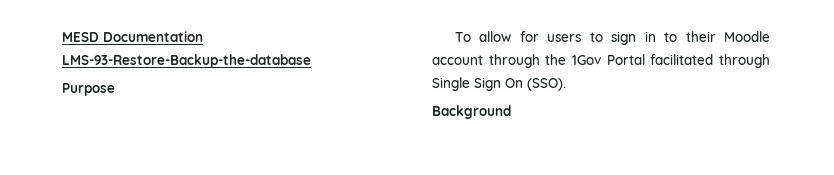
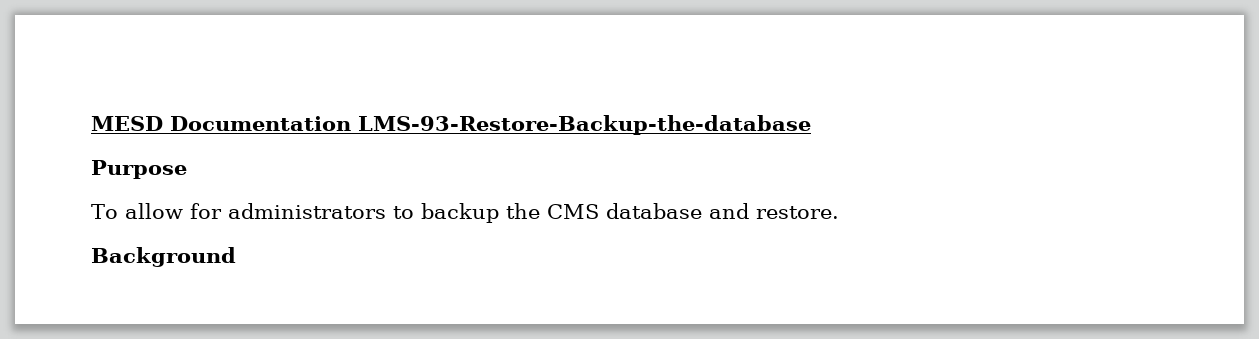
- To allow for users to sign in to their Moodle account through the 1Gov Portal facilitated through Single Sign On (SSO).
+ To allow for administrators to backup the CMS database and restore.

